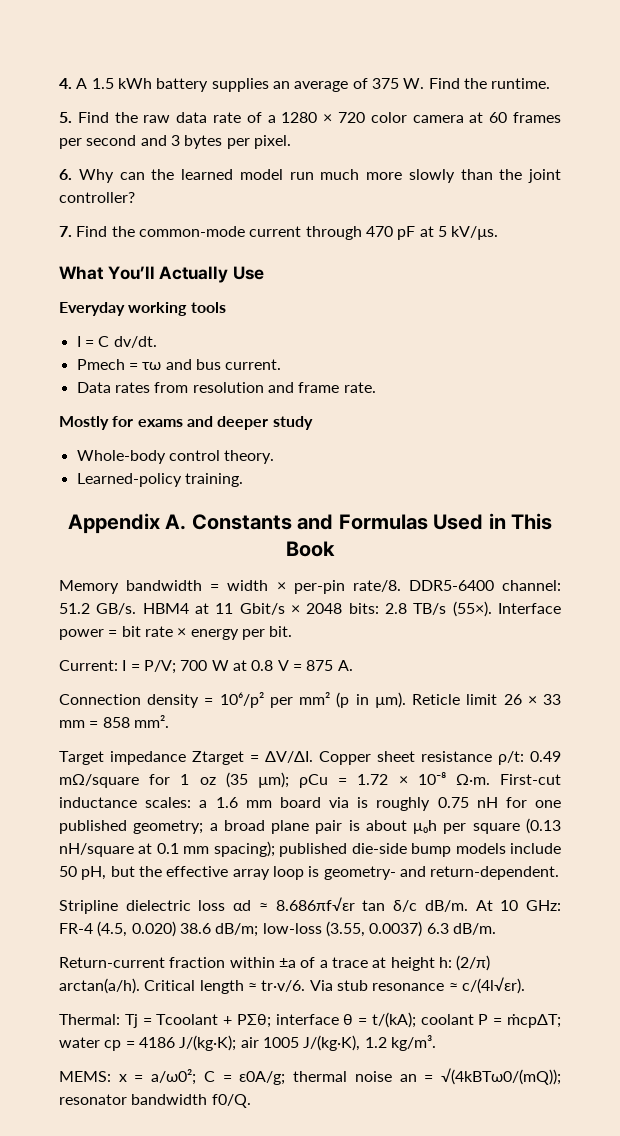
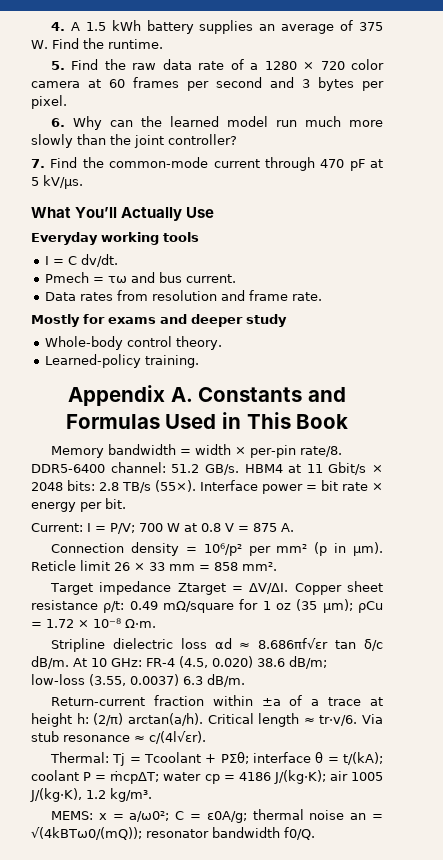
- Copper sheet resistance ρ/t: 0.49 mΩ/square for 1 oz (35 µm); ρCu = 1.72 × 10⁻⁸ Ω·m. First-cut inductance scales: a 1.6 mm board via is roughly 0.75 nH for one published geometry; a broad plane pair is about μ₀h per square (0.13 nH/square at 0.1 mm spacing); published die-side bump models include 50 pH, but the effective array loop is geometry- and return-dependent.
+ Copper sheet resistance ρ/t: 0.49 mΩ/square for 1 oz (35 µm); ρCu = 1.72 × 10⁻⁸ Ω·m.

